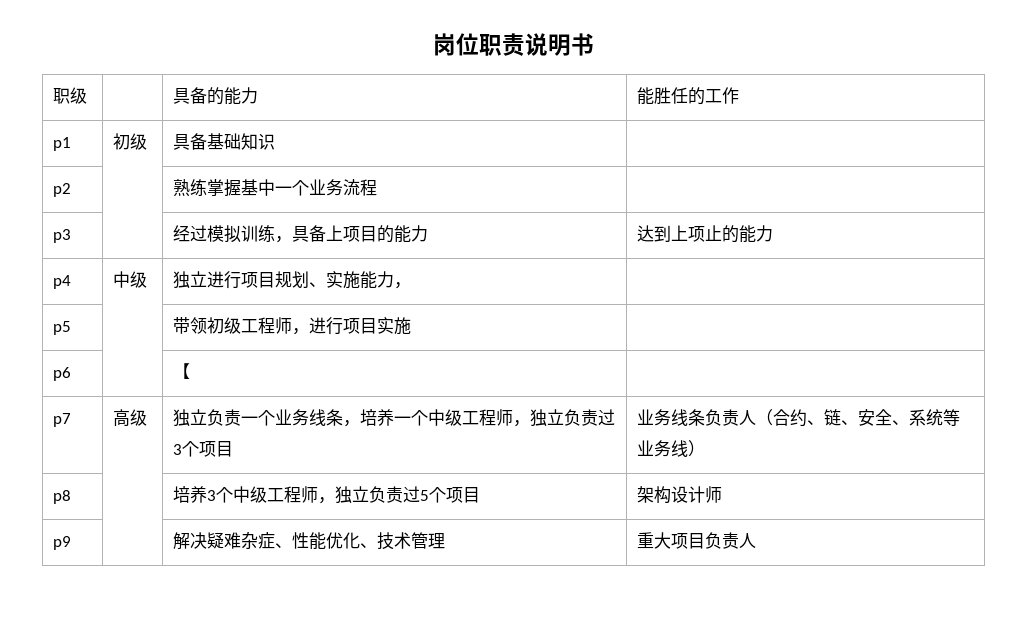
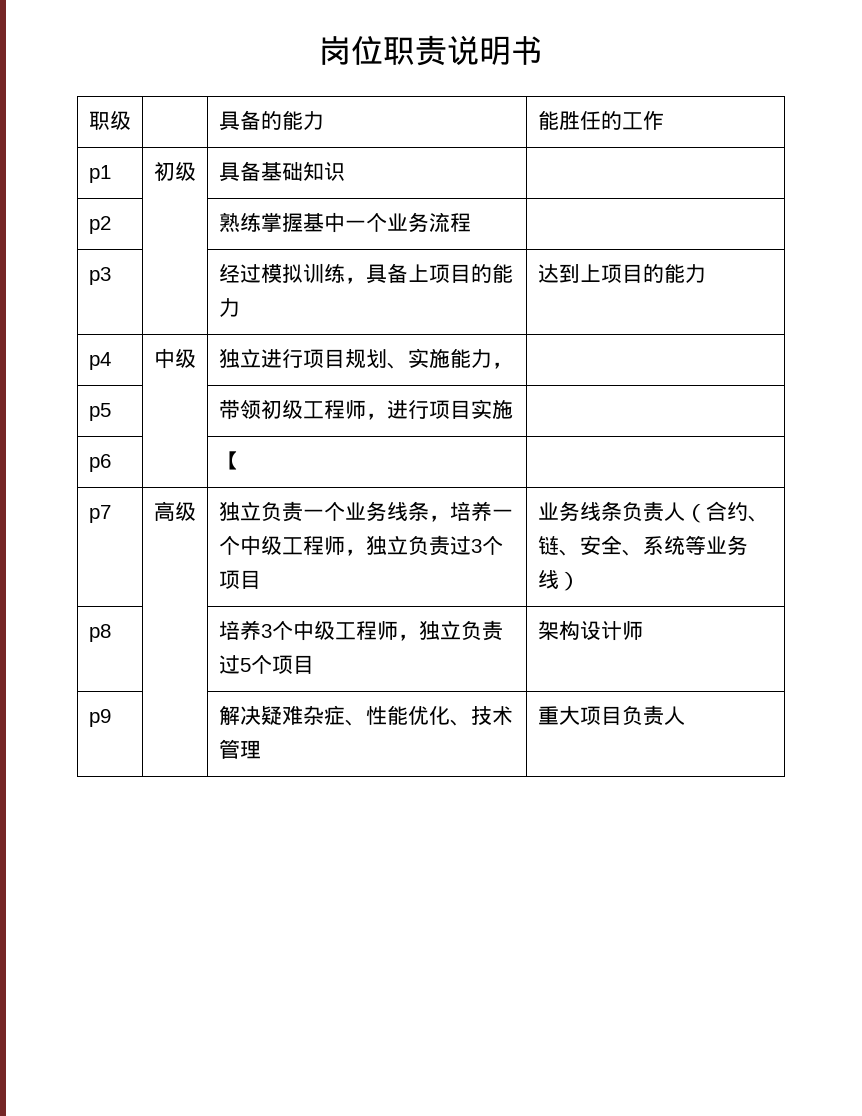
- p3 | | 经过模拟训练，具备上项目的能力 | 达到上项止的能力
+ p3 | | 经过模拟训练，具备上项目的能力 | 达到上项目的能力

